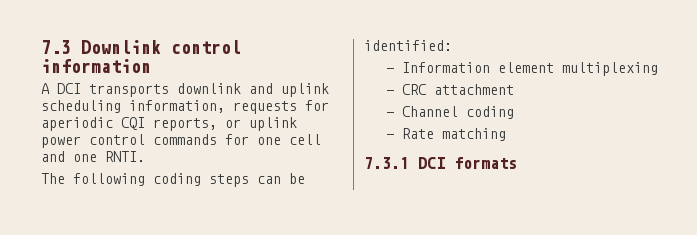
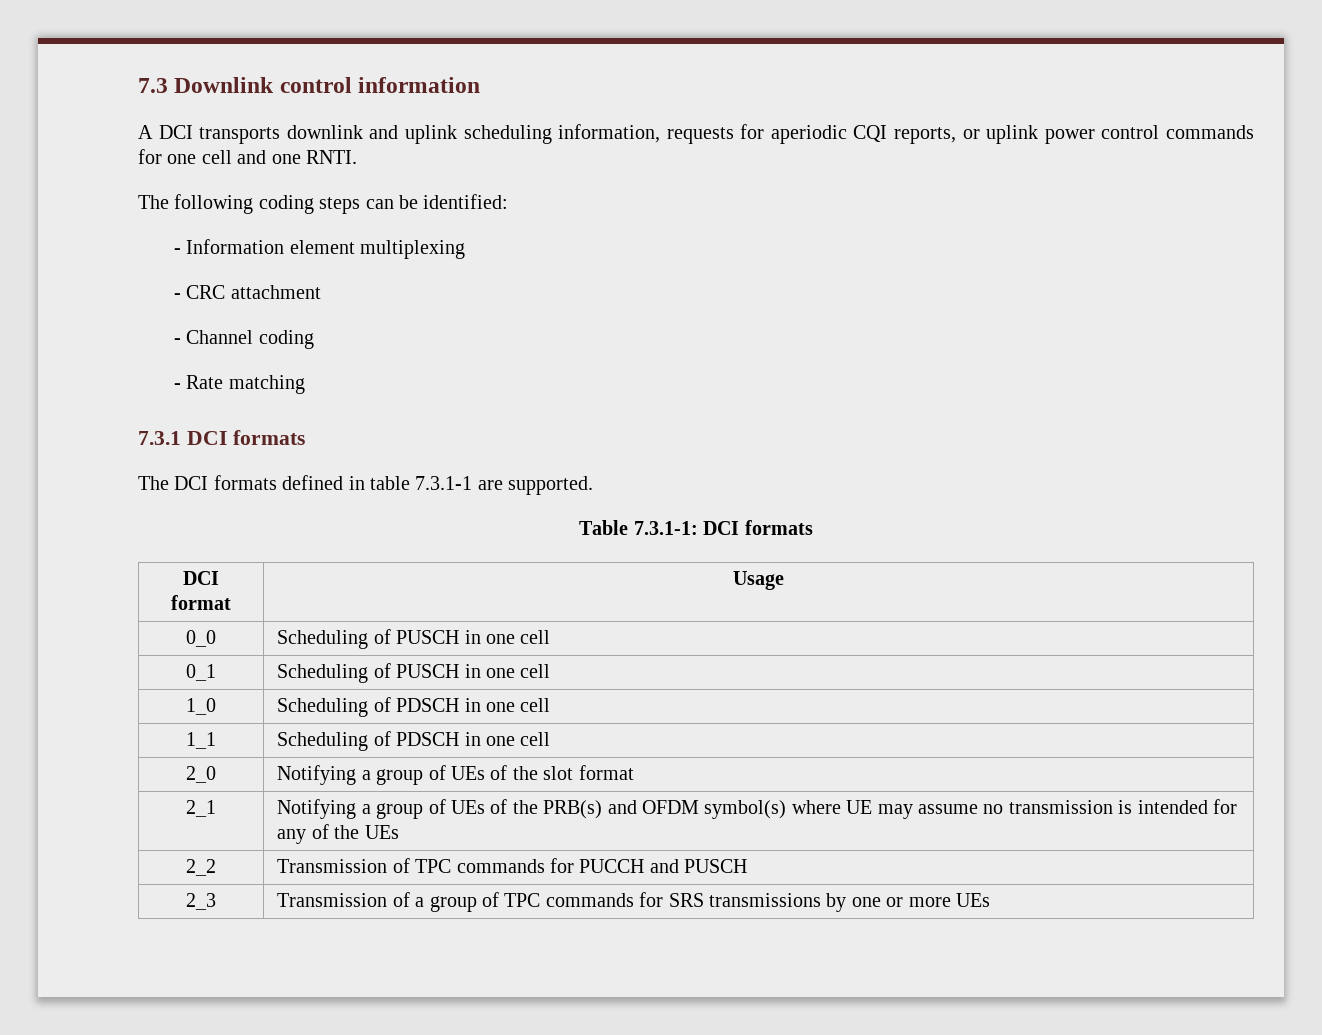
+ The DCI formats defined in table 7.3.1-1 are supported.
+ Table 7.3.1-1: DCI formats
+ DCI format | Usage
+ 0_0 | Scheduling of PUSCH in one cell
+ 0_1 | Scheduling of PUSCH in one cell
+ 1_0 | Scheduling of PDSCH in one cell
+ 1_1 | Scheduling of PDSCH in one cell
+ 2_0 | Notifying a group of UEs of the slot format
+ 2_1 | Notifying a group of UEs of the PRB(s) and OFDM symbol(s) where UE may assume no transmission is intended for any of the UEs
+ 2_2 | Transmission of TPC commands for PUCCH and PUSCH
+ 2_3 | Transmission of a group of TPC commands for SRS transmissions by one or more UEs

